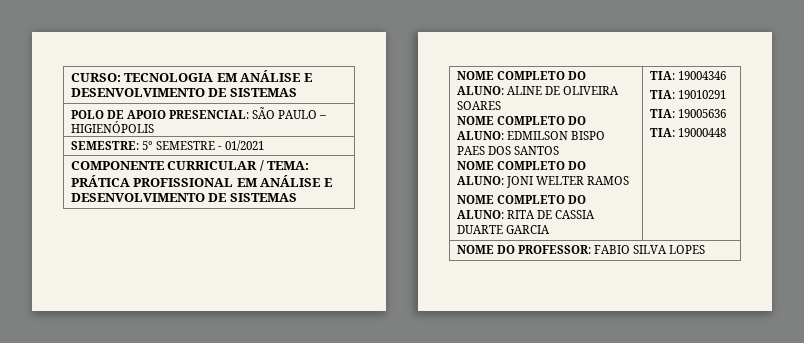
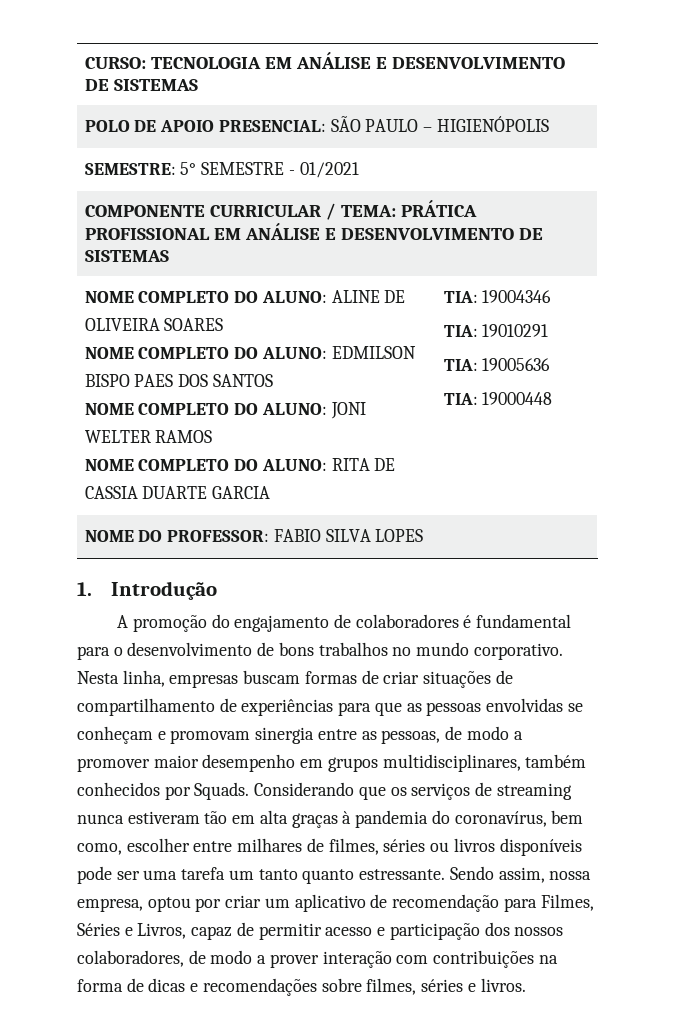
+ 1. Introdução
+ A promoção do engajamento de colaboradores é fundamental para o desenvolvimento de bons trabalhos no mundo corporativo. Nesta linha, empresas buscam formas de criar situações de compartilhamento de experiências para que as pessoas envolvidas se conheçam e promovam sinergia entre as pessoas, de modo a promover maior desempenho em grupos multidisciplinares, também conhecidos por Squads. Considerando que os serviços de streaming nunca estiveram tão em alta graças à pandemia do coronavírus, bem como, escolher entre milhares de filmes, séries ou livros disponíveis pode ser uma tarefa um tanto quanto estressante. Sendo assim, nossa empresa, optou por criar um aplicativo de recomendação para Filmes, Séries e Livros, capaz de permitir acesso e participação dos nossos colaboradores, de modo a prover interação com contribuições na forma de dicas e recomendações sobre filmes, séries e livros.

